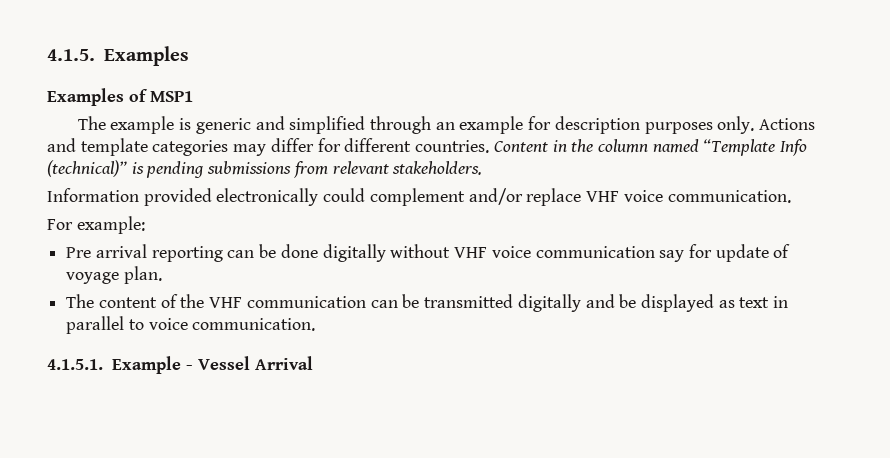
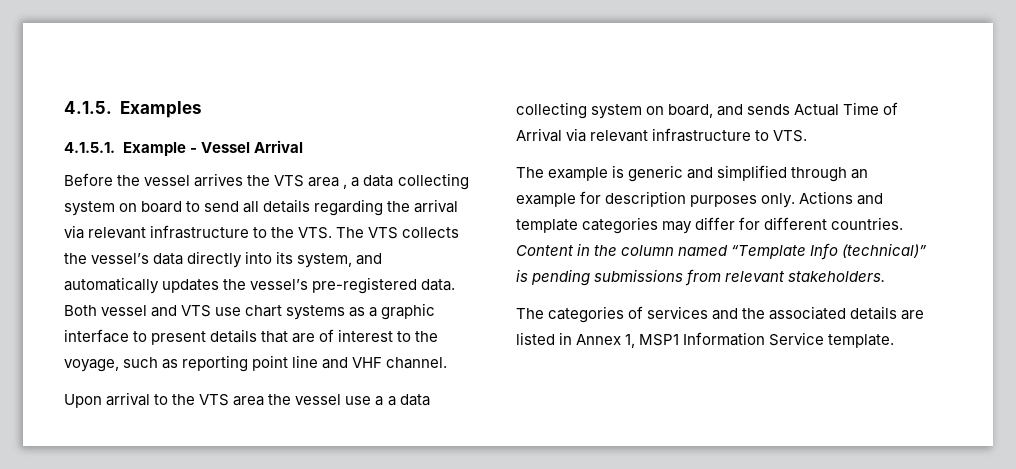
- Examples of MSP1
+ 4.1.5.1. Example - Vessel Arrival
+ Before the vessel arrives the VTS area , a data collecting system on board to send all details regarding the arrival via relevant infrastructure to the VTS. The VTS collects the vessel’s data directly into its system, and automatically updates the vessel’s pre-registered data. Both vessel and VTS use chart systems as a graphic interface to present details that are of interest to the voyage, such as reporting point line and VHF channel.
+ Upon arrival to the VTS area the vessel use a a data collecting system on board, and sends Actual Time of Arrival via relevant infrastructure to VTS.
- Information provided electronically could complement and/or replace VHF voice communication.
- For example:
- Pre arrival reporting can be done digitally without VHF voice communication say for update of voyage plan.
- The content of the VHF communication can be transmitted digitally and be displayed as text in parallel to voice communication.
- 4.1.5.1. Example - Vessel Arrival
+ The categories of services and the associated details are listed in Annex 1, MSP1 Information Service template.

